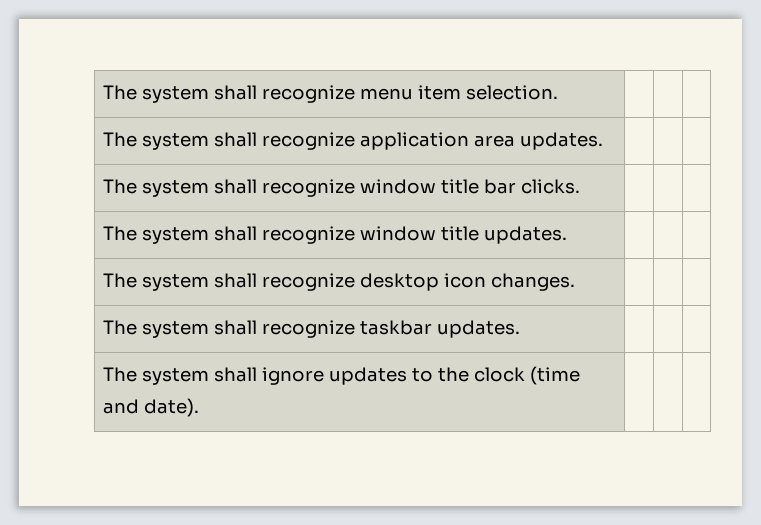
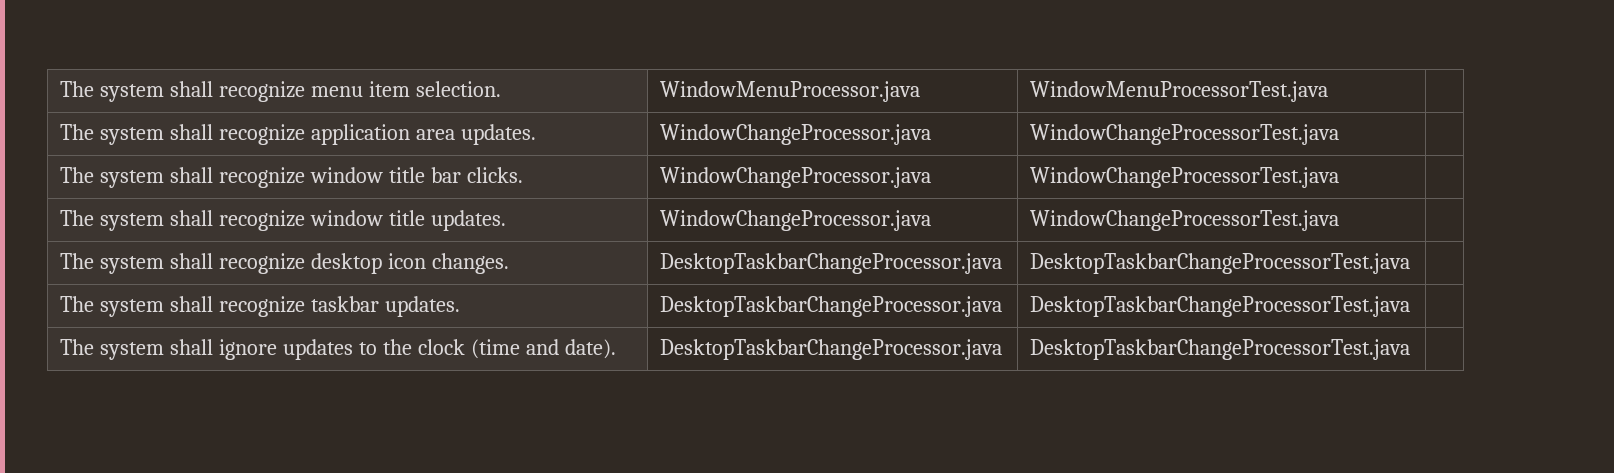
- The system shall recognize menu item selection. | | |
+ The system shall recognize menu item selection. | WindowMenuProcessor.java | WindowMenuProcessorTest.java |
- The system shall recognize application area updates. | | |
+ The system shall recognize application area updates. | WindowChangeProcessor.java | WindowChangeProcessorTest.java |
- The system shall recognize window title bar clicks. | | |
+ The system shall recognize window title bar clicks. | WindowChangeProcessor.java | WindowChangeProcessorTest.java |
- The system shall recognize window title updates. | | |
+ The system shall recognize window title updates. | WindowChangeProcessor.java | WindowChangeProcessorTest.java |
- The system shall recognize desktop icon changes. | | |
+ The system shall recognize desktop icon changes. | DesktopTaskbarChangeProcessor.java | DesktopTaskbarChangeProcessorTest.java |
- The system shall recognize taskbar updates. | | |
+ The system shall recognize taskbar updates. | DesktopTaskbarChangeProcessor.java | DesktopTaskbarChangeProcessorTest.java |
- The system shall ignore updates to the clock (time and date). | | |
+ The system shall ignore updates to the clock (time and date). | DesktopTaskbarChangeProcessor.java | DesktopTaskbarChangeProcessorTest.java |

